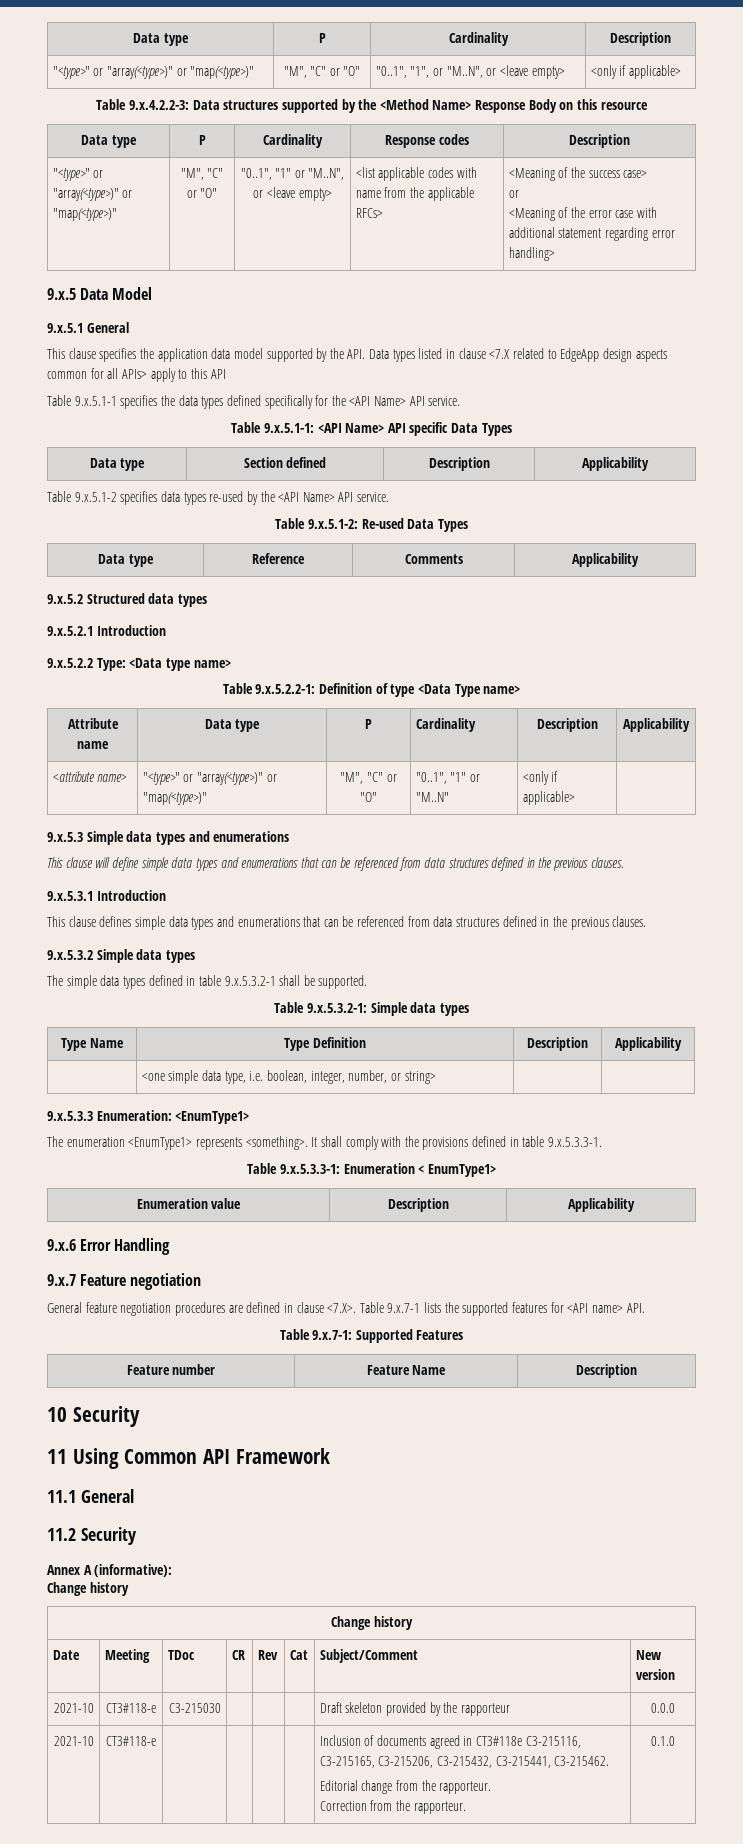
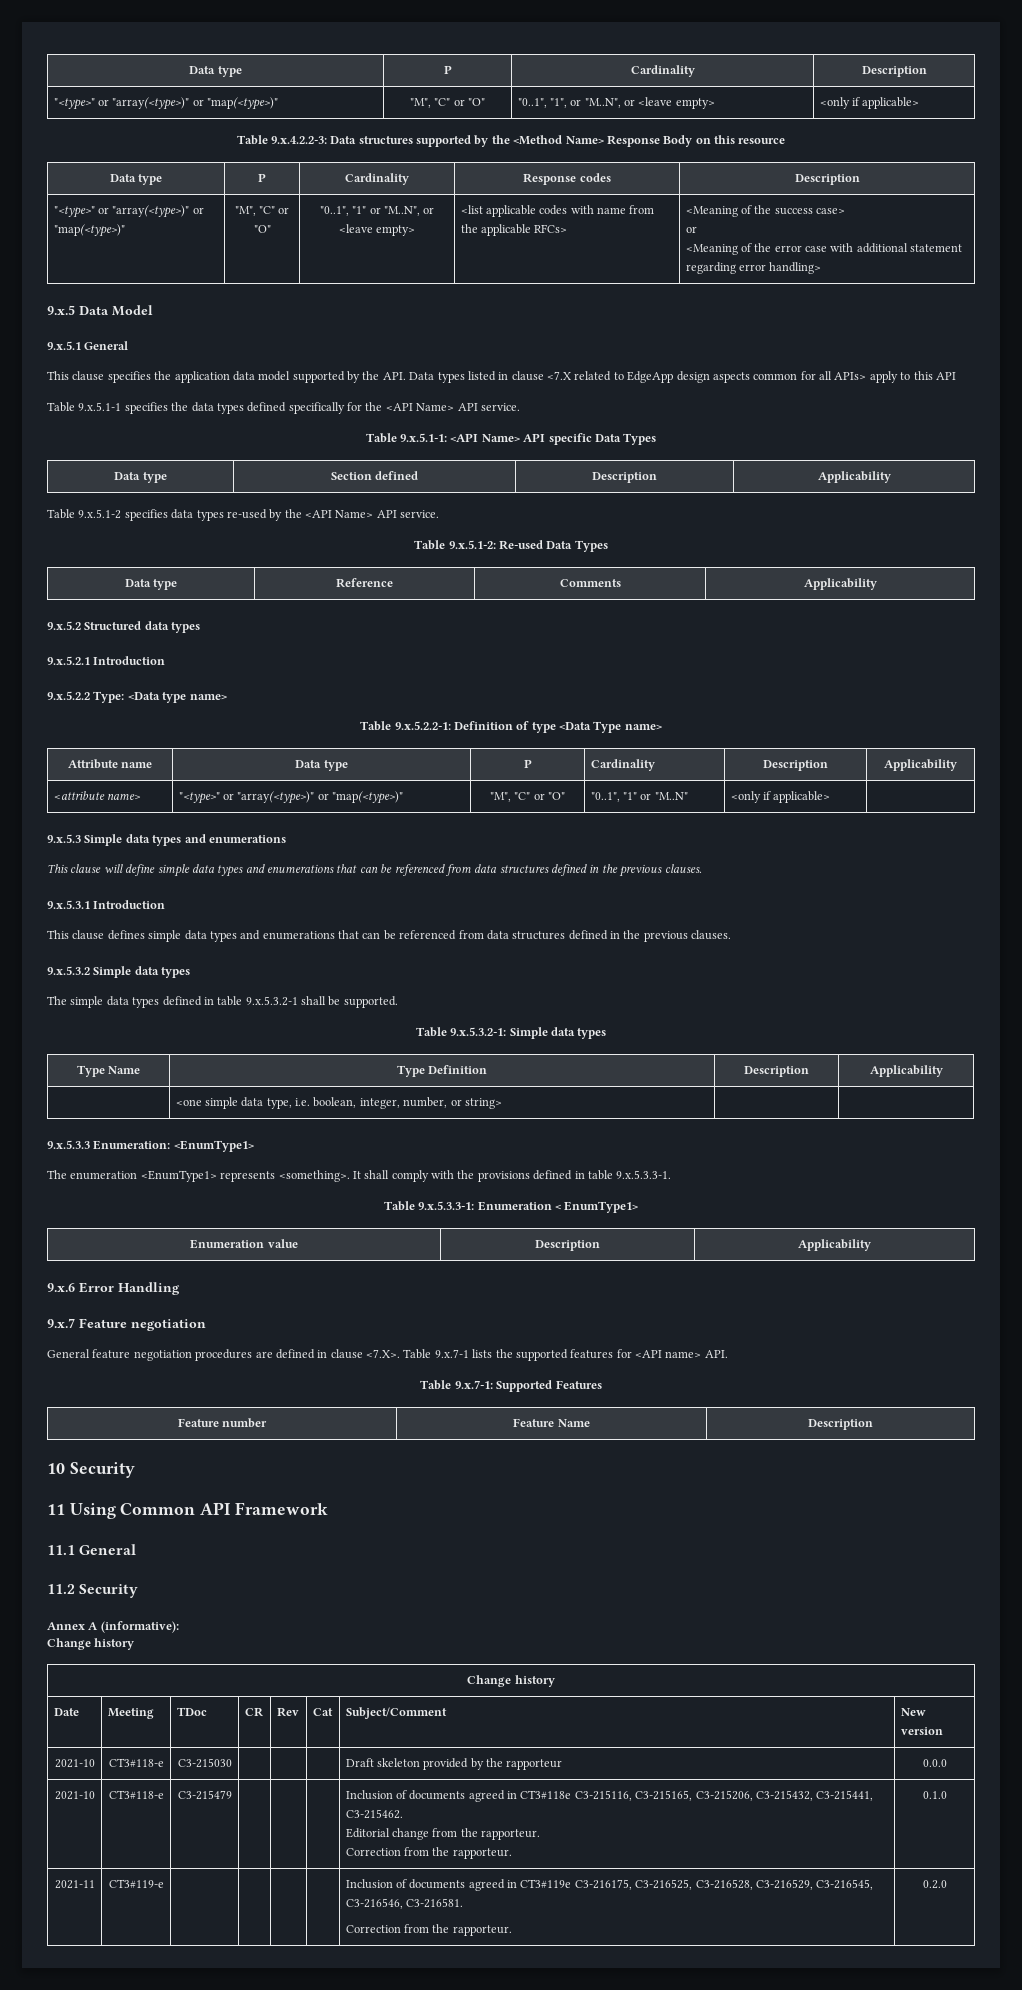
- 2021-10 | CT3#118-e | | | | | Inclusion of documents agreed in CT3#118e C3-215116, C3-215165, C3-215206, C3-215432, C3-215441, C3-215462.
+ 2021-10 | CT3#118-e | C3-215479 | | | | Inclusion of documents agreed in CT3#118e C3-215116, C3-215165, C3-215206, C3-215432, C3-215441, C3-215462.
+ 2021-11 | CT3#119-e | | | | | Inclusion of documents agreed in CT3#119e C3-216175, C3-216525, C3-216528, C3-216529, C3-216545, C3-216546, C3-216581.
+ Correction from the rapporteur. | 0.2.0

